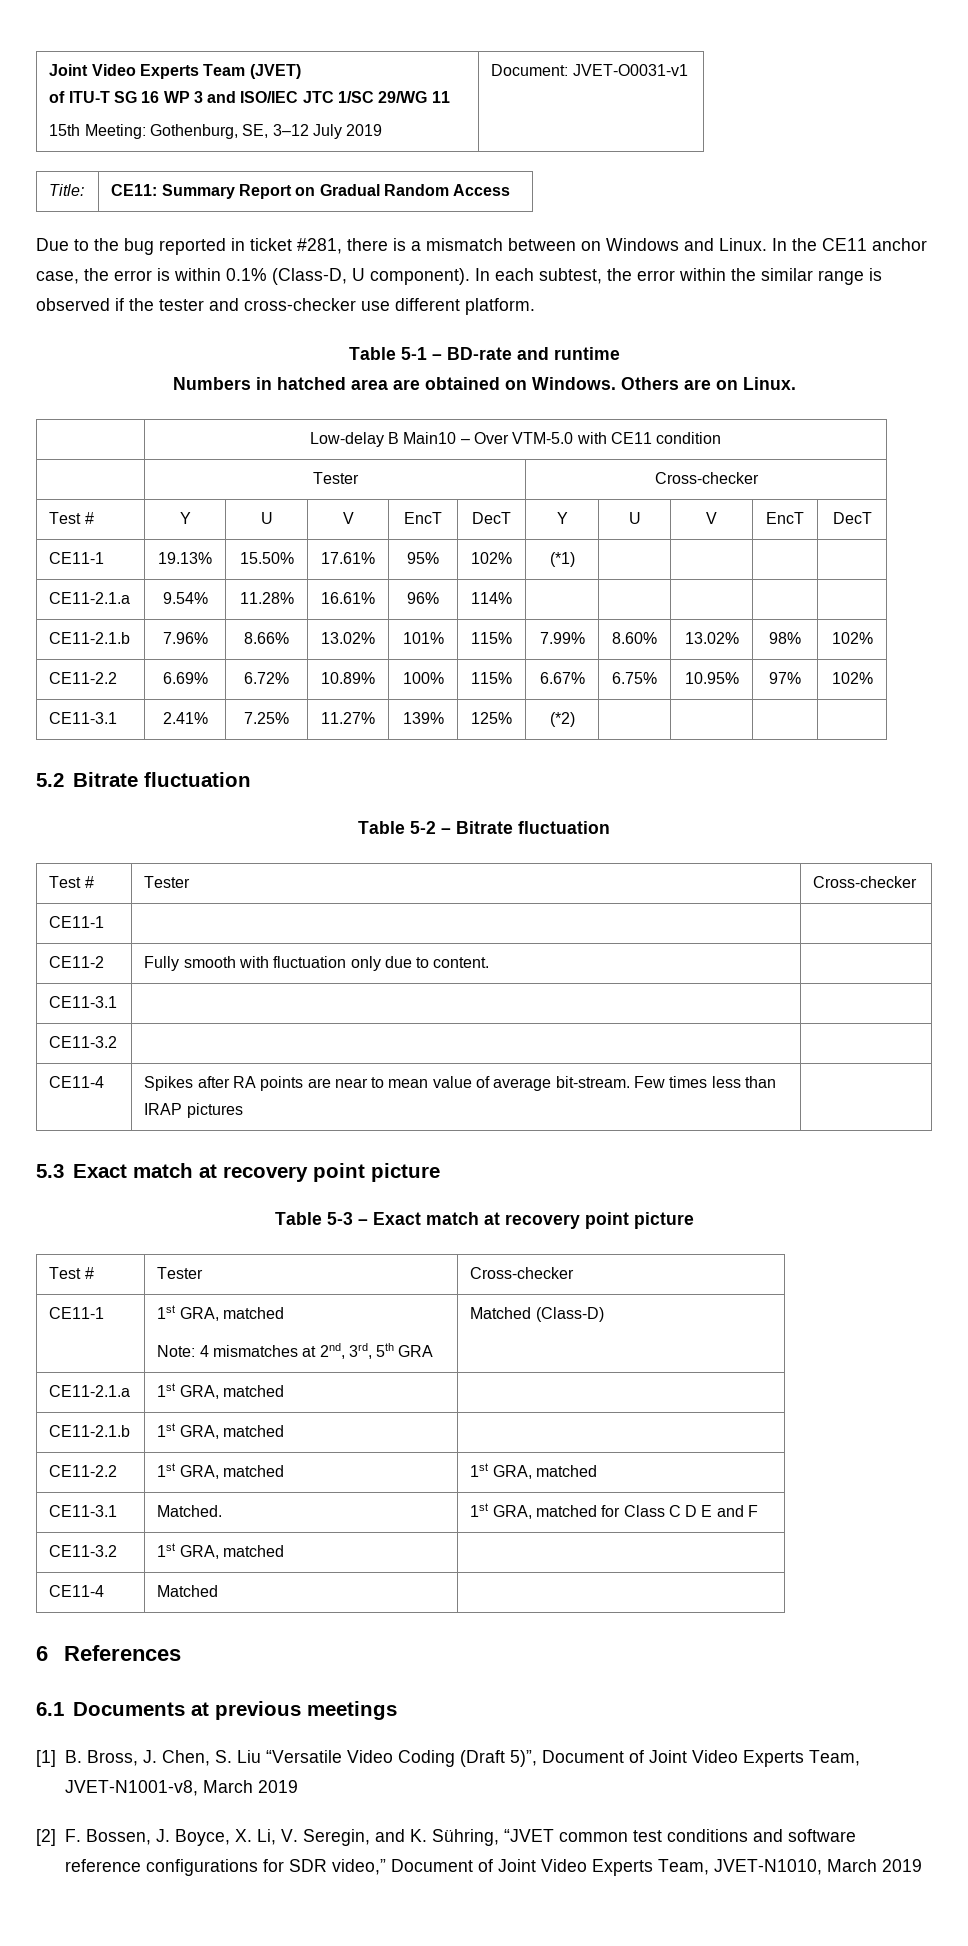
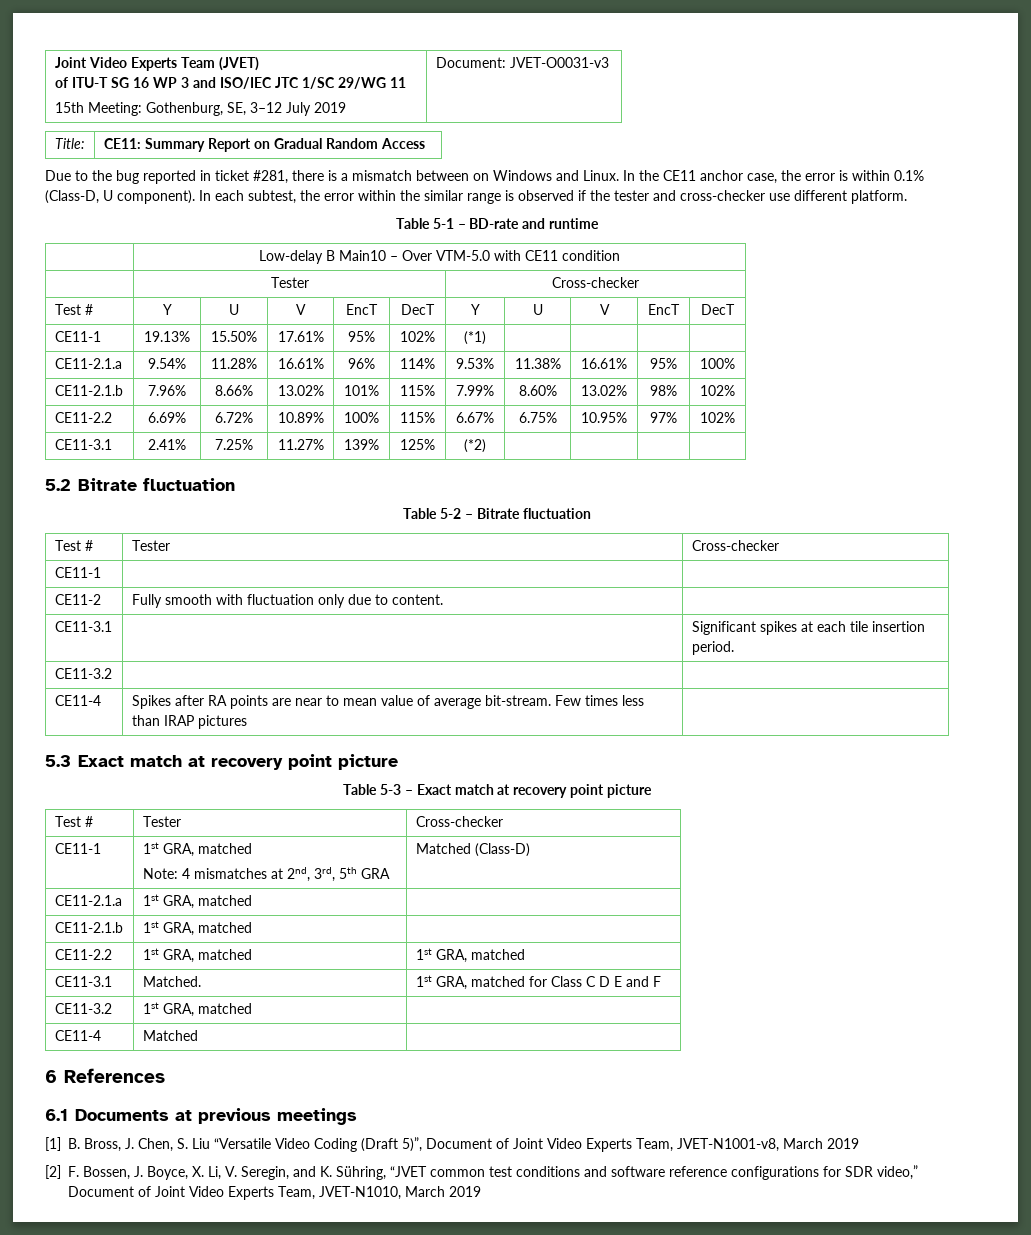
  Joint Video Experts Team (JVET)
  of ITU-T SG 16 WP 3 and ISO/IEC JTC 1/SC 29/WG 11
- 15th Meeting: Gothenburg, SE, 3–12 July 2019 | Document: JVET-O0031-v1
+ 15th Meeting: Gothenburg, SE, 3–12 July 2019 | Document: JVET-O0031-v3
- Numbers in hatched area are obtained on Windows. Others are on Linux.
- CE11-2.1.a | 9.54% | 11.28% | 16.61% | 96% | 114% | | | | |
+ CE11-2.1.a | 9.54% | 11.28% | 16.61% | 96% | 114% | 9.53% | 11.38% | 16.61% | 95% | 100%
- CE11-3.1 | |
+ CE11-3.1 | | Significant spikes at each tile insertion period.

